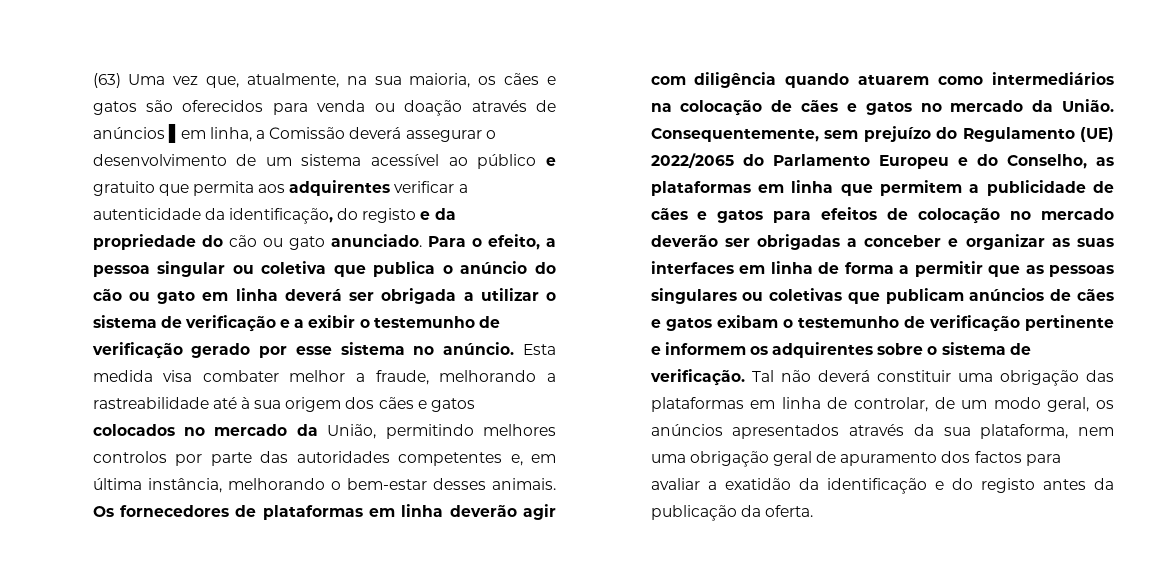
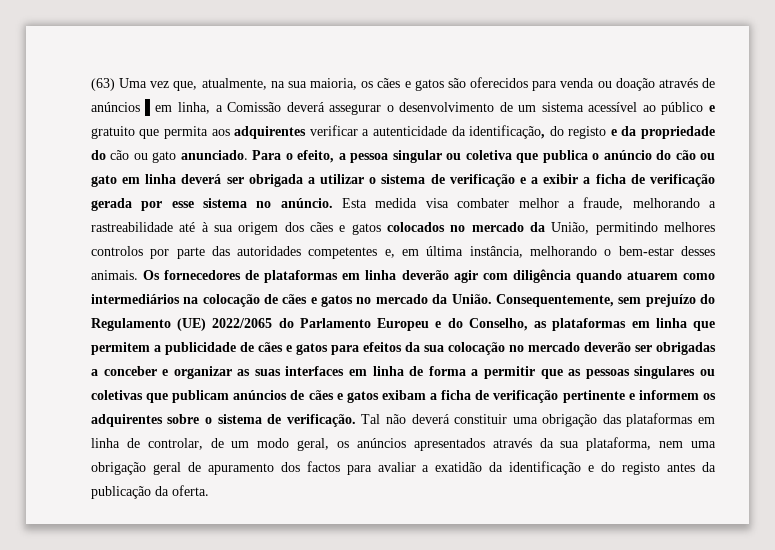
- Para o efeito, a pessoa singular ou coletiva que publica o anúncio do cão ou gato em linha deverá ser obrigada a utilizar o sistema de verificação e a exibir o testemunho de verificação gerado por esse sistema no anúncio.
+ Para o efeito, a pessoa singular ou coletiva que publica o anúncio do cão ou gato em linha deverá ser obrigada a utilizar o sistema de verificação e a exibir a ficha de verificação gerada por esse sistema no anúncio.
- Consequentemente, sem prejuízo do Regulamento (UE) 2022/2065 do Parlamento Europeu e do Conselho, as plataformas em linha que permitem a publicidade de cães e gatos para efeitos de colocação no mercado deverão ser obrigadas a conceber e organizar as suas interfaces em linha de forma a permitir que as pessoas singulares ou coletivas que publicam anúncios de cães e gatos exibam o testemunho de verificação pertinente e informem os adquirentes sobre o sistema de verificação.
+ Consequentemente, sem prejuízo do Regulamento (UE) 2022/2065 do Parlamento Europeu e do Conselho, as plataformas em linha que permitem a publicidade de cães e gatos para efeitos da sua colocação no mercado deverão ser obrigadas a conceber e organizar as suas interfaces em linha de forma a permitir que as pessoas singulares ou coletivas que publicam anúncios de cães e gatos exibam a ficha de verificação pertinente e informem os adquirentes sobre o sistema de verificação.

